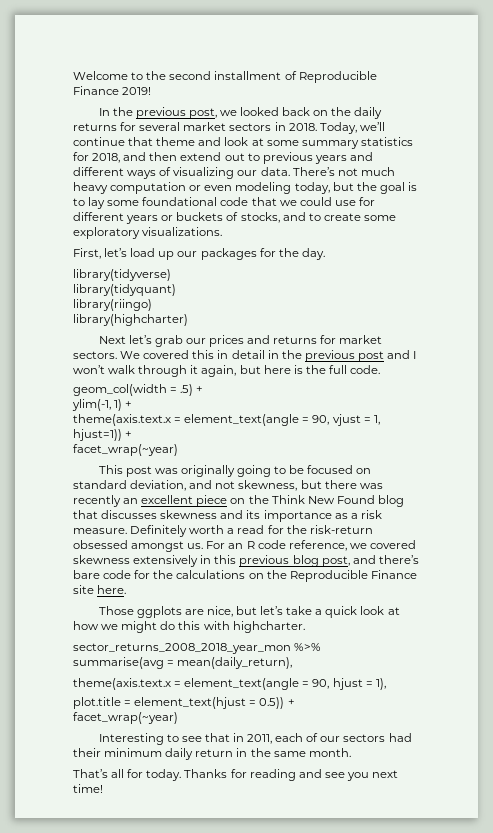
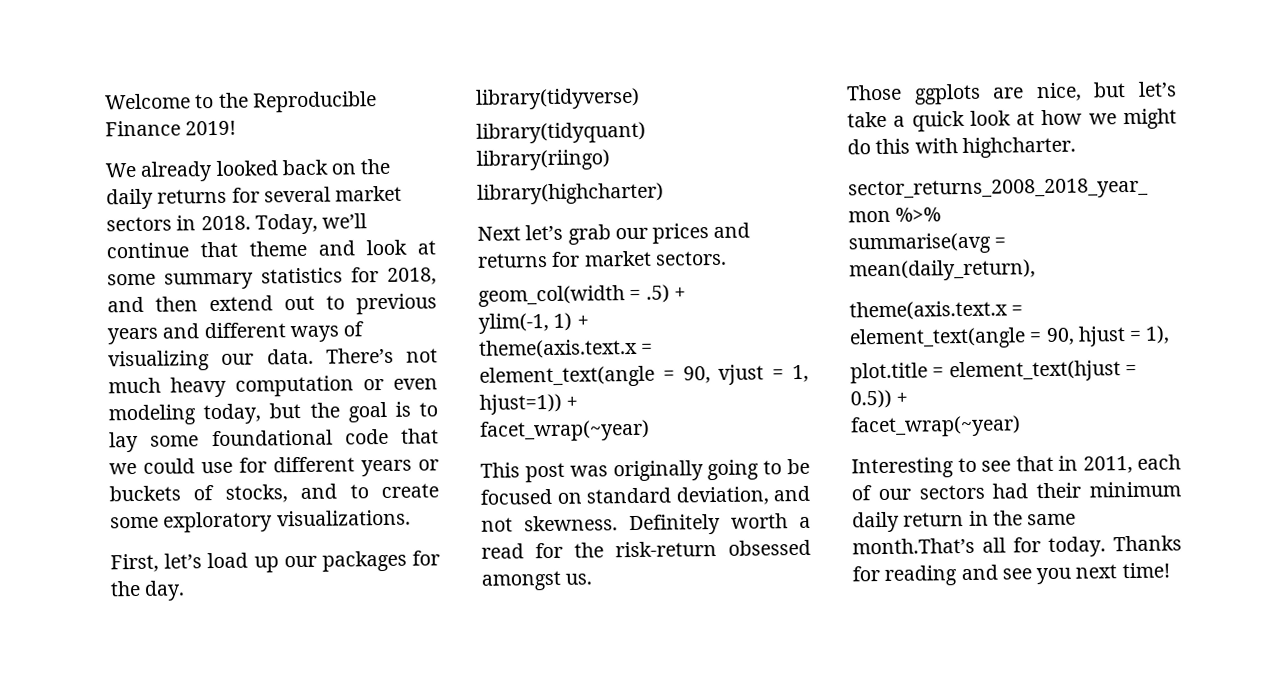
- Welcome to the second installment of Reproducible Finance 2019!
+ Welcome to the Reproducible Finance 2019!
- In the previous post, we looked back on the daily returns for several market sectors in 2018.
+ We already looked back on the daily returns for several market sectors in 2018.
- We covered this in detail in the previous post and I won’t walk through it again, but here is the full code.
- This post was originally going to be focused on standard deviation, and not skewness, but there was recently an excellent piece on the Think New Found blog that discusses skewness and its importance as a risk measure.
+ This post was originally going to be focused on standard deviation, and not skewness.
- For an R code reference, we covered skewness extensively in this previous blog post, and there’s bare code for the calculations on the Reproducible Finance site here.
- Interesting to see that in 2011, each of our sectors had their minimum daily return in the same month.
- That’s all for today.
+ Interesting to see that in 2011, each of our sectors had their minimum daily return in the same month.That’s all for today.

